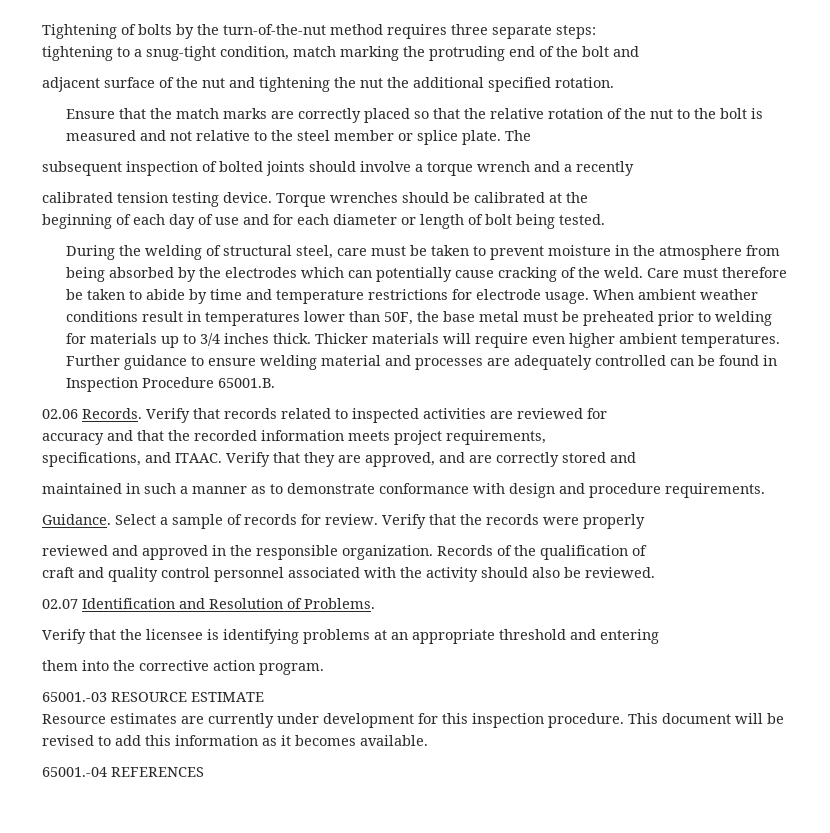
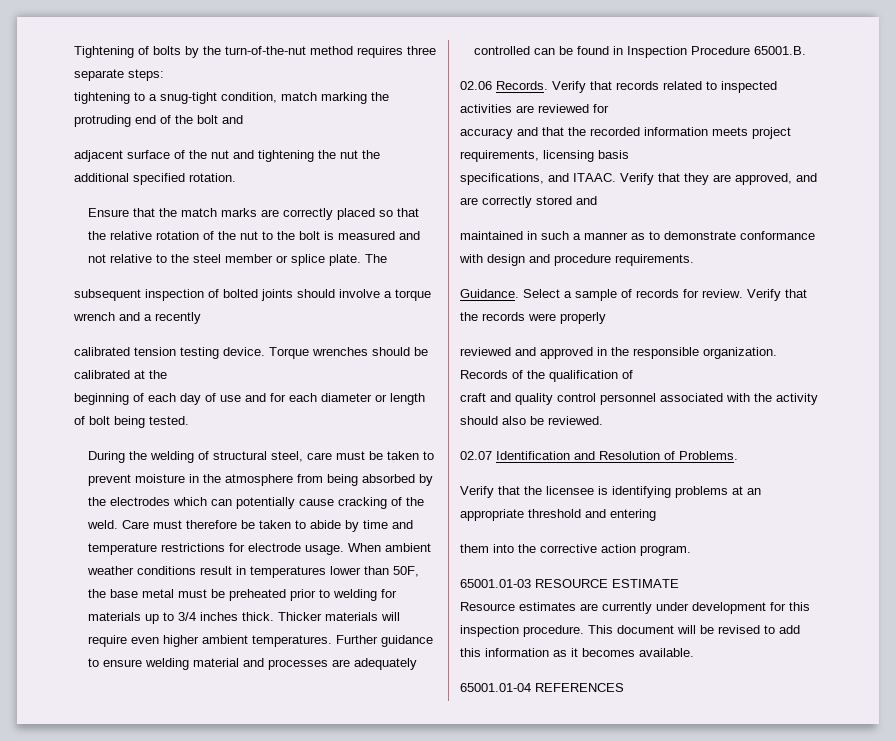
- accuracy and that the recorded information meets project requirements,
+ accuracy and that the recorded information meets project requirements, licensing basis
- 65001.-03 RESOURCE ESTIMATE
+ 65001.01-03 RESOURCE ESTIMATE
- 65001.-04 REFERENCES
+ 65001.01-04 REFERENCES

